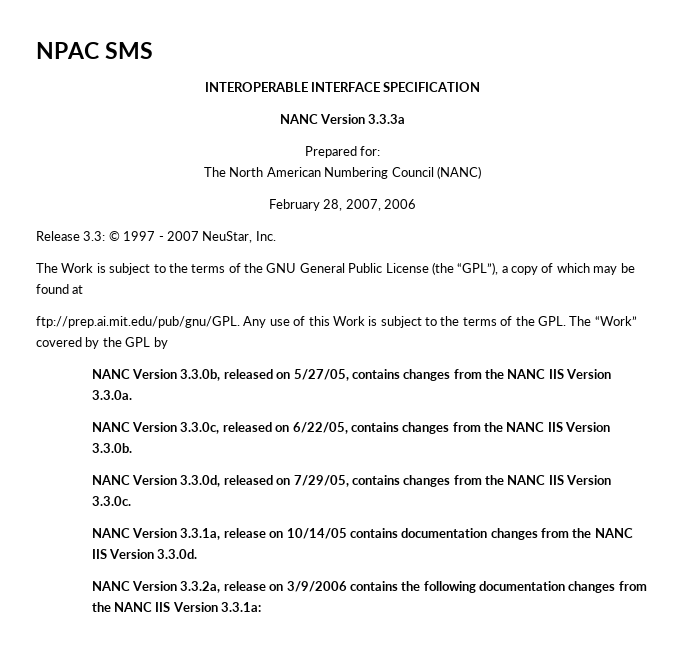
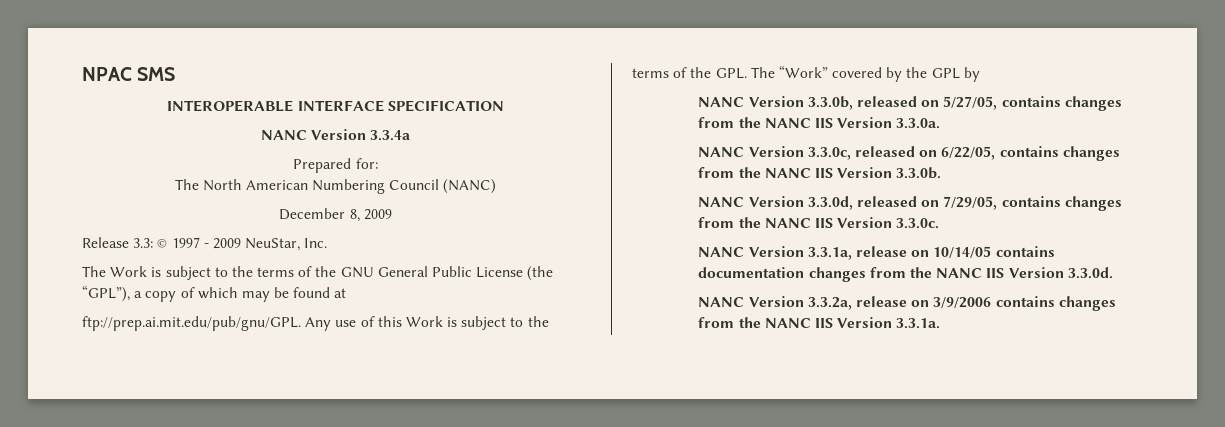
- NANC Version 3.3.3a
+ NANC Version 3.3.4a
- February 28, 2007, 2006
+ December 8, 2009
- Release 3.3: © 1997 - 2007 NeuStar, Inc.
+ Release 3.3: © 1997 - 2009 NeuStar, Inc.
- NANC Version 3.3.2a, release on 3/9/2006 contains the following documentation changes from the NANC IIS Version 3.3.1a:
+ NANC Version 3.3.2a, release on 3/9/2006 contains changes from the NANC IIS Version 3.3.1a.

